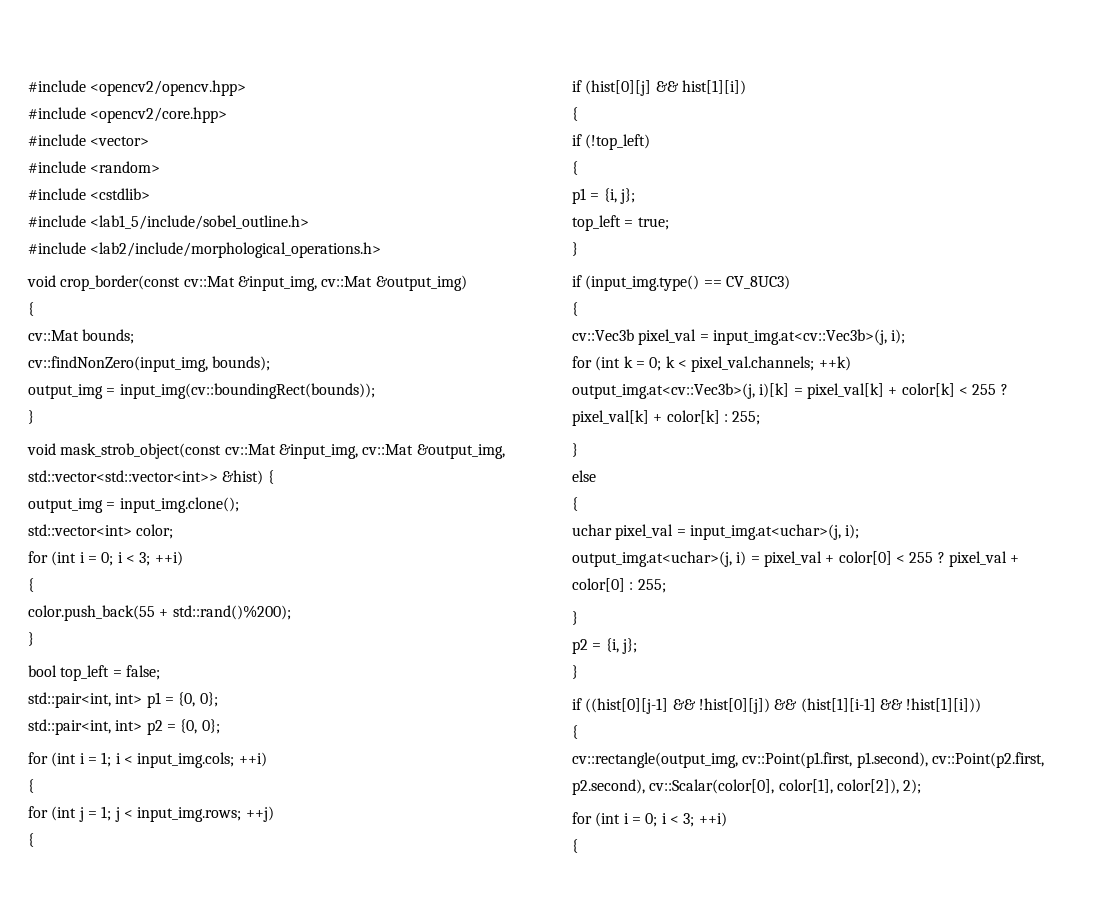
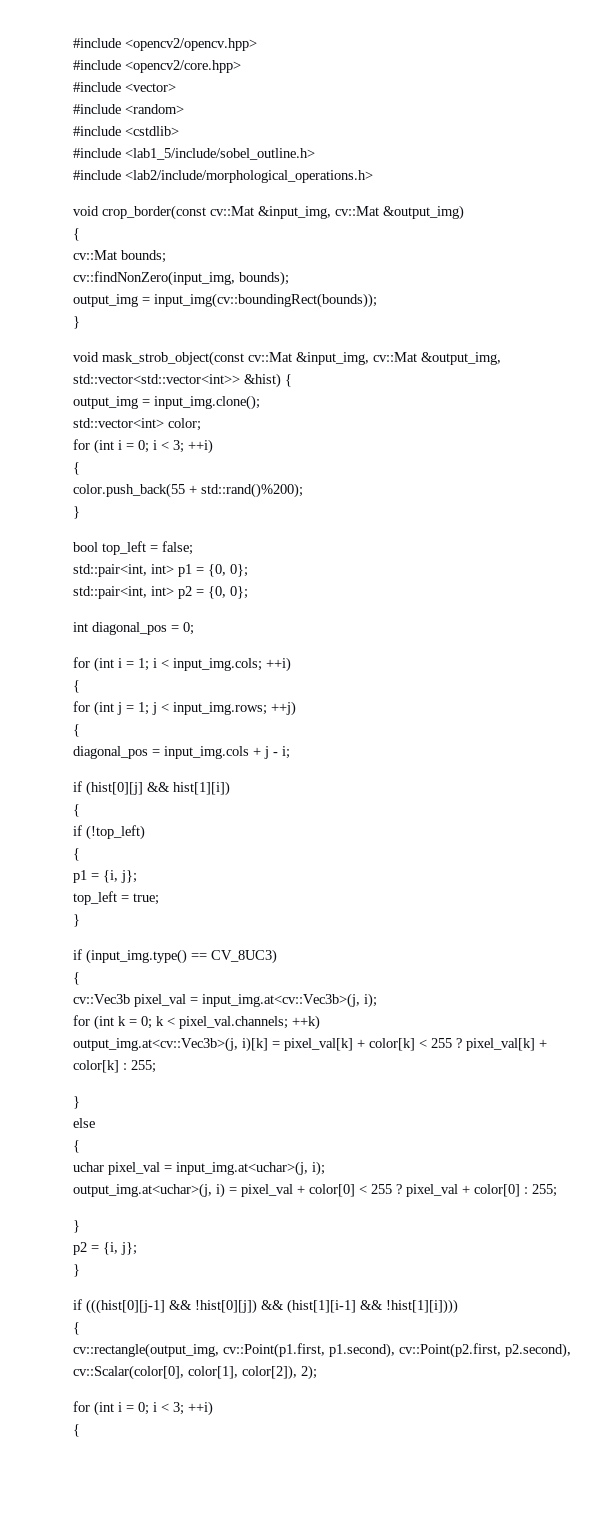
+ int diagonal_pos = 0;
+ diagonal_pos = input_img.cols + j - i;
- if ((hist[0][j-1] && !hist[0][j]) && (hist[1][i-1] && !hist[1][i]))
+ if (((hist[0][j-1] && !hist[0][j]) && (hist[1][i-1] && !hist[1][i])))

